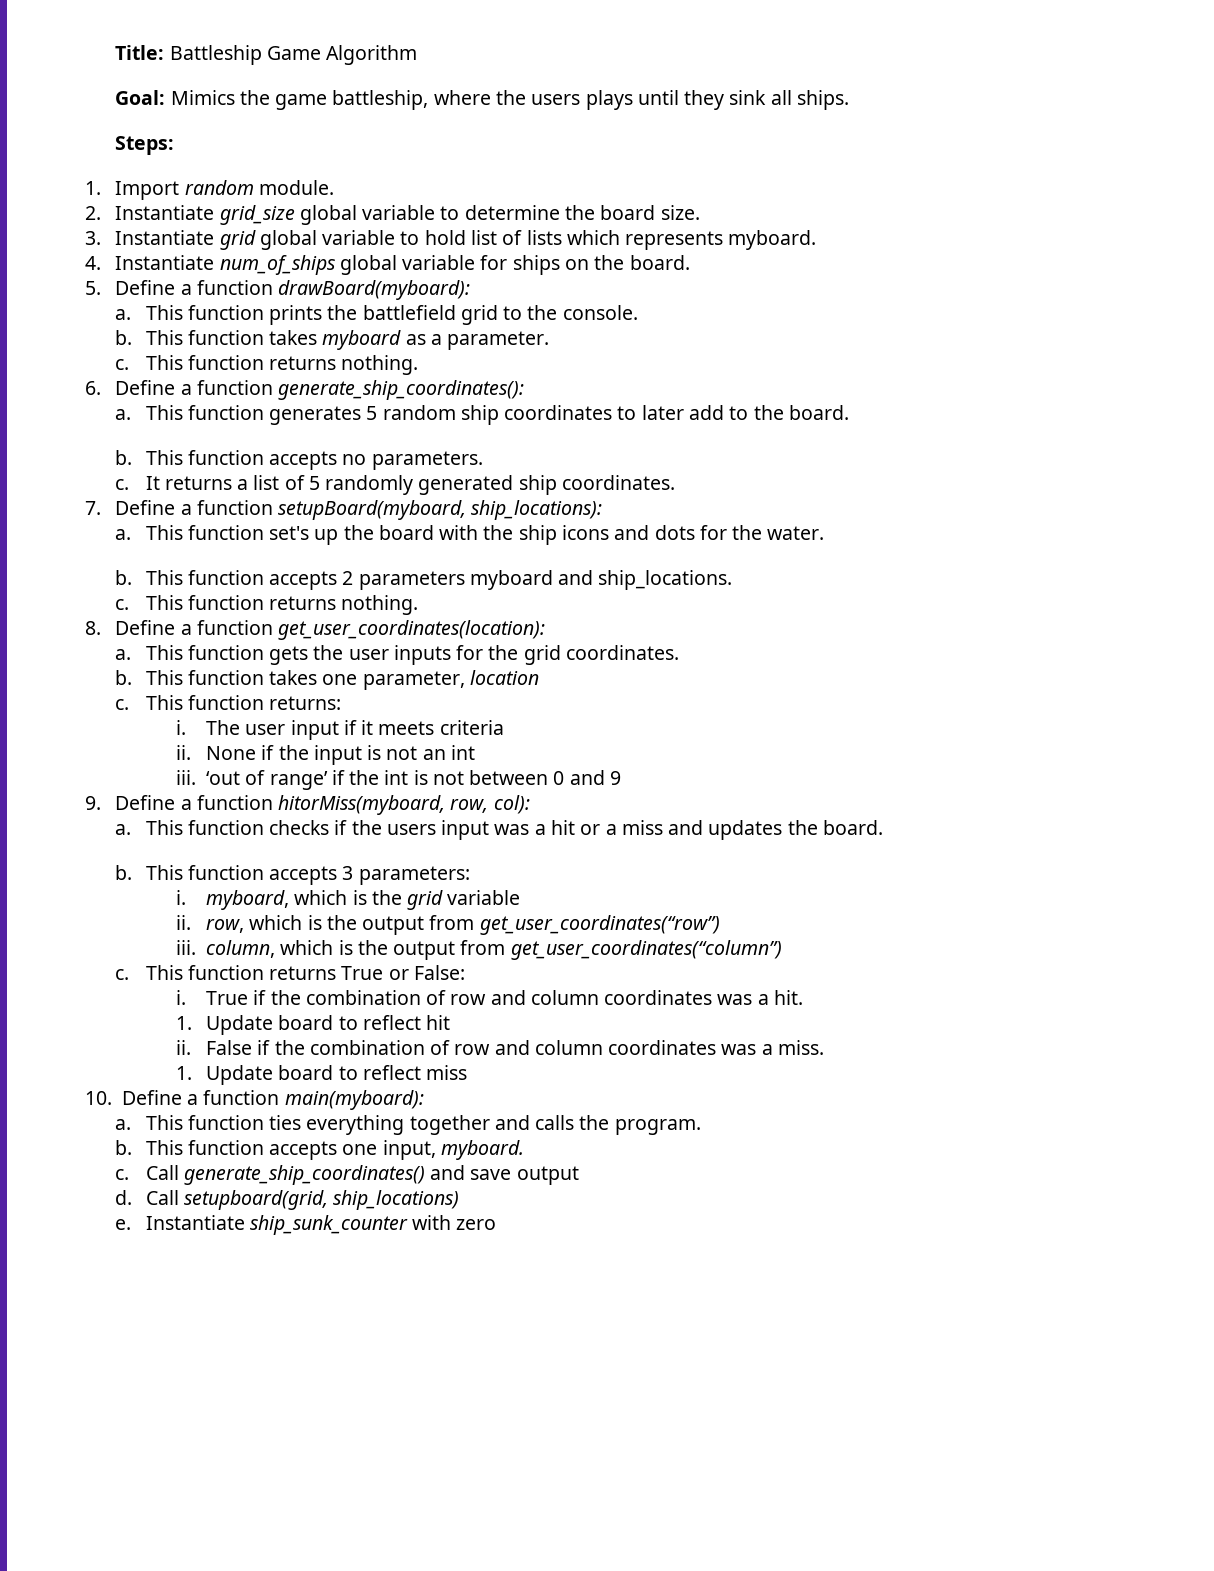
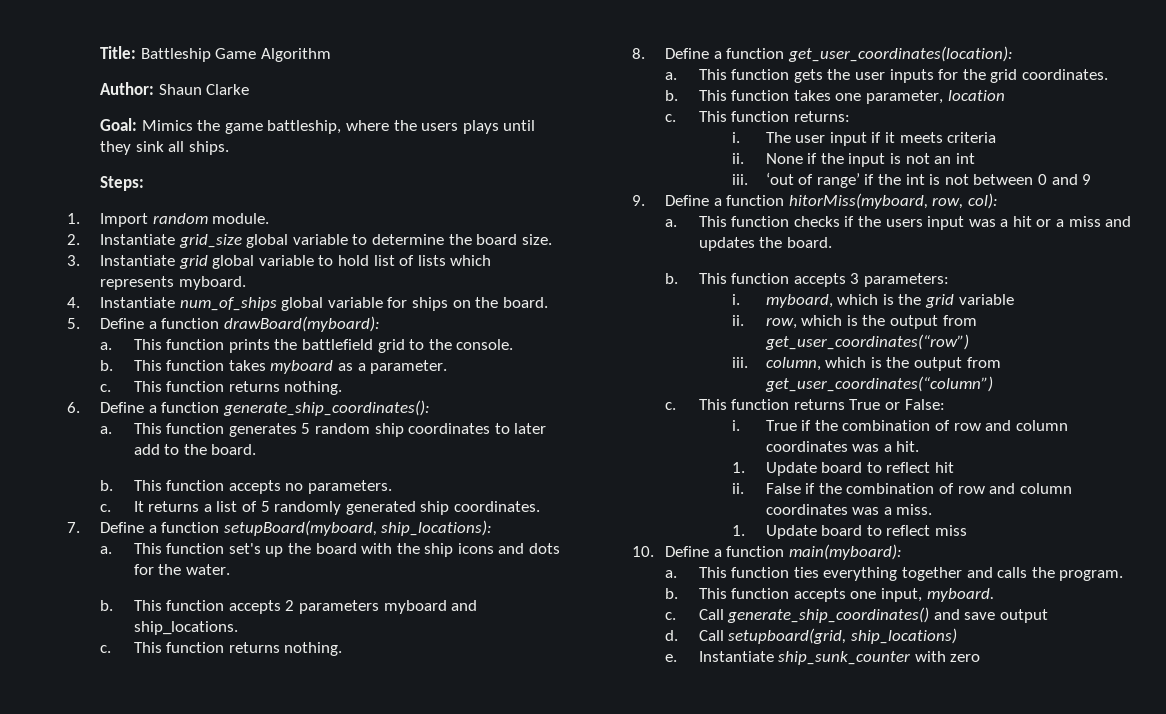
+ Author: Shaun Clarke

